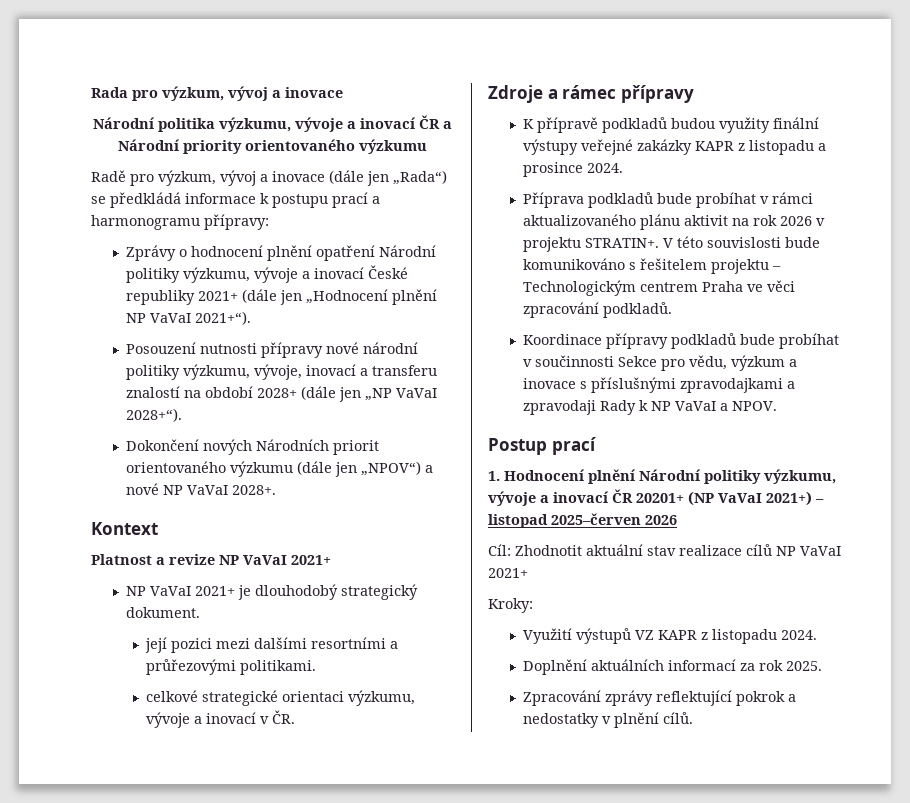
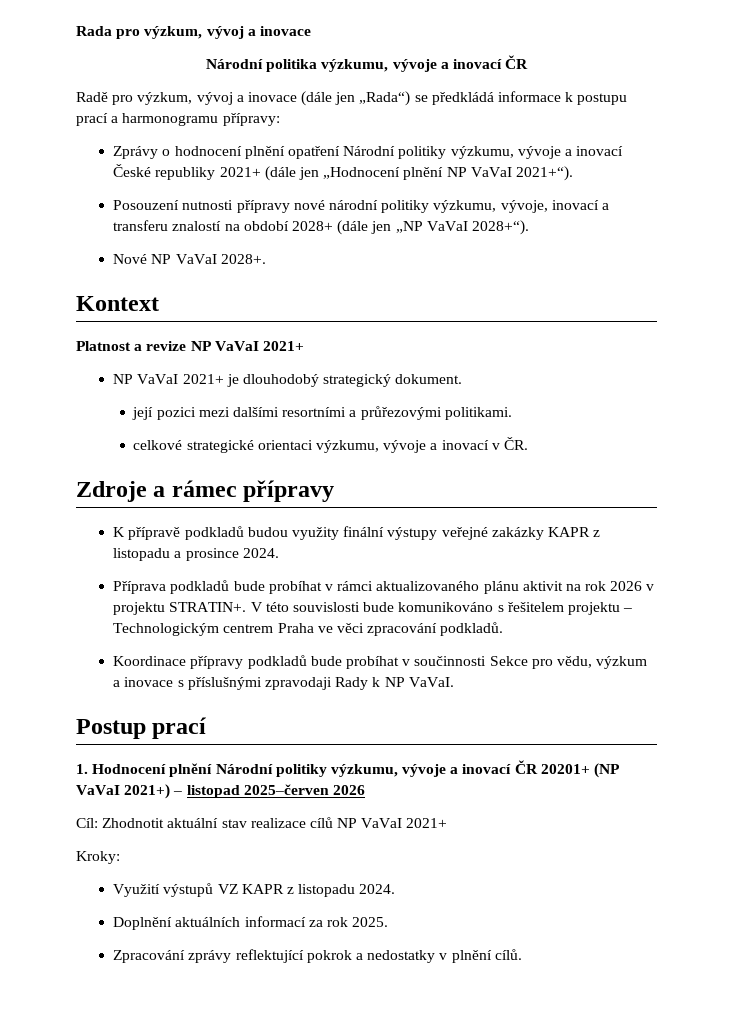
- Národní politika výzkumu, vývoje a inovací ČR a Národní priority orientovaného výzkumu
+ Národní politika výzkumu, vývoje a inovací ČR
- Dokončení nových Národních priorit orientovaného výzkumu (dále jen „NPOV“) a nové NP VaVaI 2028+.
+ Nové NP VaVaI 2028+.
- Koordinace přípravy podkladů bude probíhat v součinnosti Sekce pro vědu, výzkum a inovace s příslušnými zpravodajkami a zpravodaji Rady k NP VaVaI a NPOV.
+ Koordinace přípravy podkladů bude probíhat v součinnosti Sekce pro vědu, výzkum a inovace s příslušnými zpravodaji Rady k NP VaVaI.

